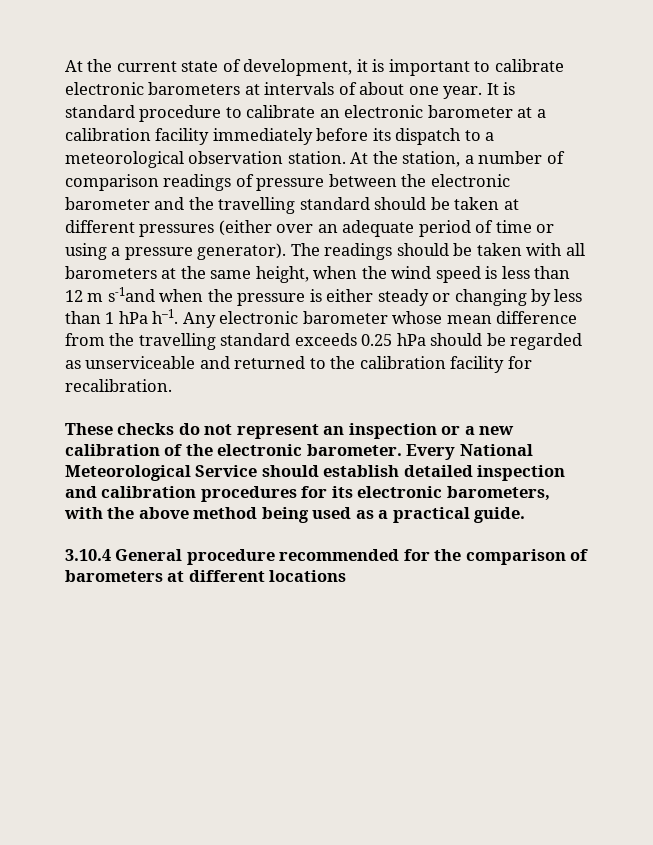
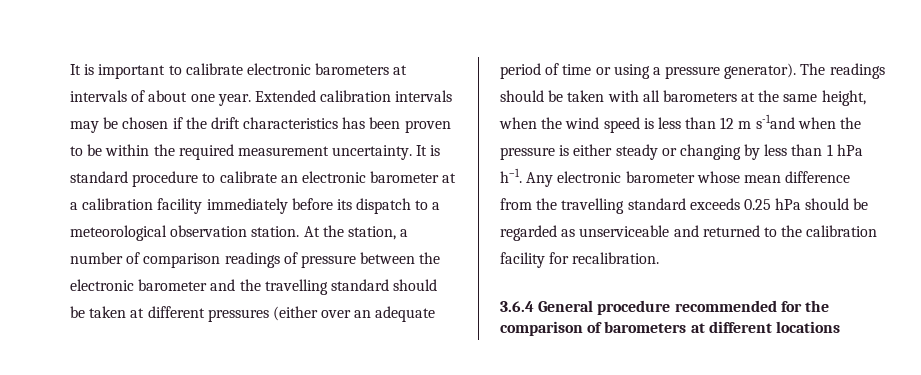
- At the current state of development, it is important to calibrate electronic barometers at intervals of about one year.
+ It is important to calibrate electronic barometers at intervals of about one year.
+ Extended calibration intervals may be chosen if the drift characteristics has been proven to be within the required measurement uncertainty.
- These checks do not represent an inspection or a new calibration of the electronic barometer. Every National Meteorological Service should establish detailed inspection and calibration procedures for its electronic barometers, with the above method being used as a practical guide.
- 3.10.4 General procedure recommended for the comparison of barometers at different locations
+ 3.6.4 General procedure recommended for the comparison of barometers at different locations

